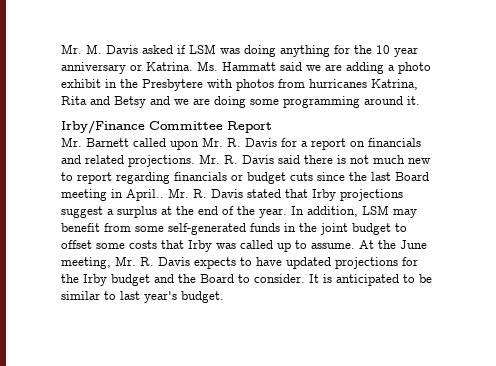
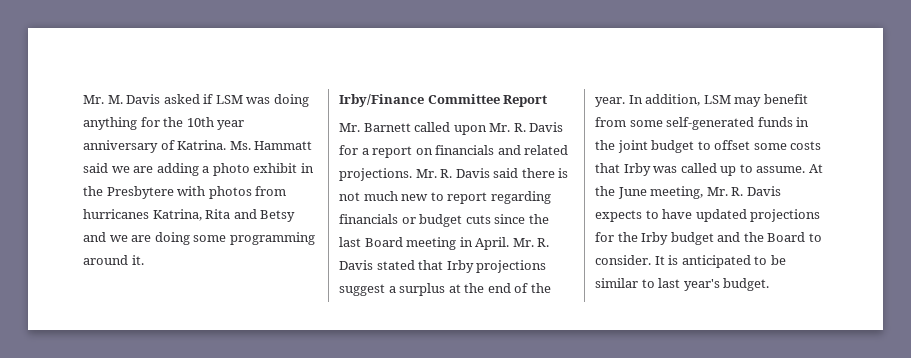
- Mr. M. Davis asked if LSM was doing anything for the 10 year anniversary or Katrina.
+ Mr. M. Davis asked if LSM was doing anything for the 10th year anniversary of Katrina.
- Mr. R. Davis said there is not much new to report regarding financials or budget cuts since the last Board meeting in April..
+ Mr. R. Davis said there is not much new to report regarding financials or budget cuts since the last Board meeting in April.

